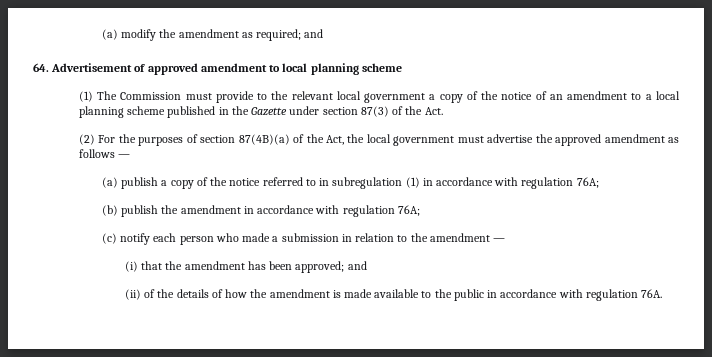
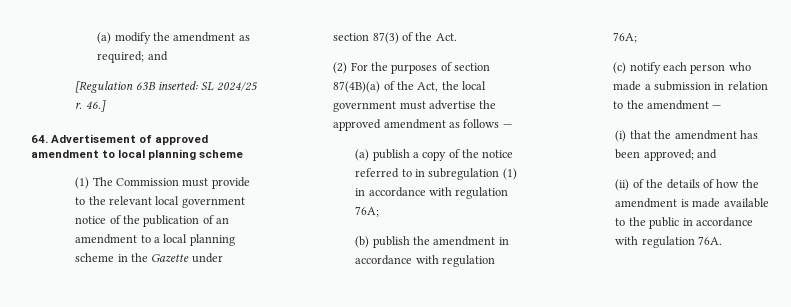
+ [Regulation 63B inserted: SL 2024/25 r. 46.]
- (1) The Commission must provide to the relevant local government a copy of the notice of an amendment to a local planning scheme published in the Gazette under section 87(3) of the Act.
+ (1) The Commission must provide to the relevant local government notice of the publication of an amendment to a local planning scheme in the Gazette under section 87(3) of the Act.

